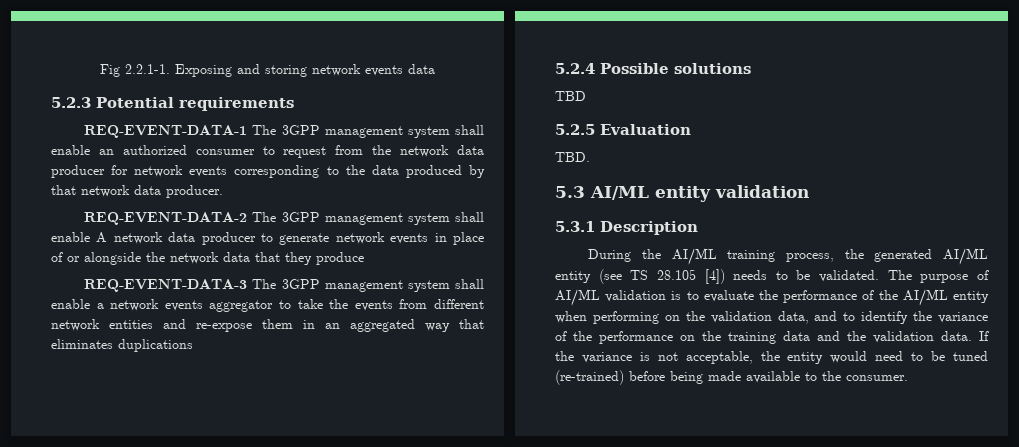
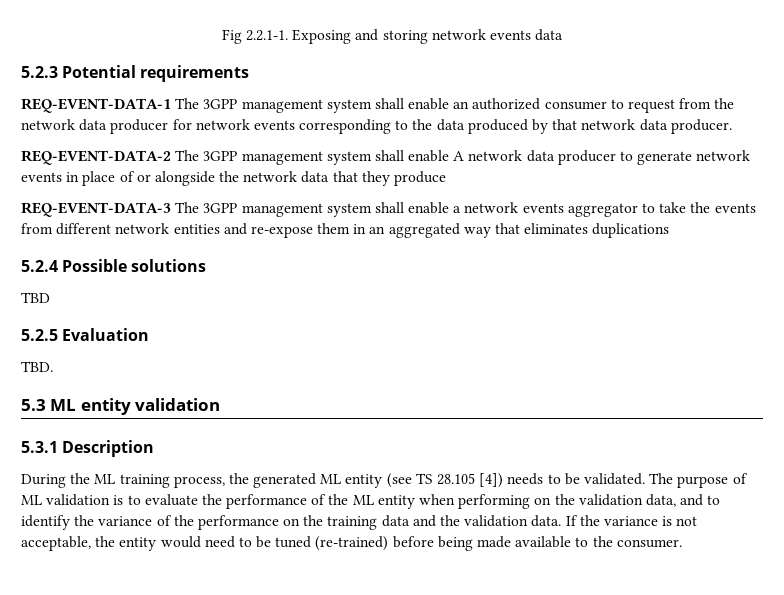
- 5.3 AI/ML entity validation
+ 5.3 ML entity validation
- During the AI/ML training process, the generated AI/ML entity (see TS 28.105 [4]) needs to be validated.
+ During the ML training process, the generated ML entity (see TS 28.105 [4]) needs to be validated.
- The purpose of AI/ML validation is to evaluate the performance of the AI/ML entity when performing on the validation data, and to identify the variance of the performance on the training data and the validation data.
+ The purpose of ML validation is to evaluate the performance of the ML entity when performing on the validation data, and to identify the variance of the performance on the training data and the validation data.

